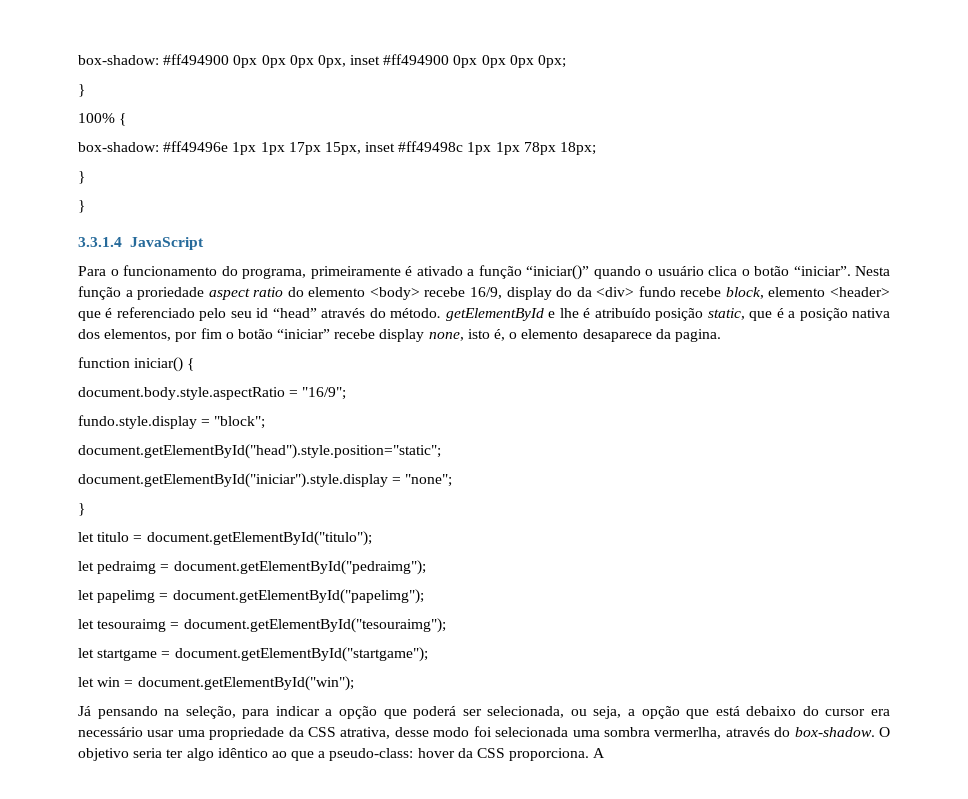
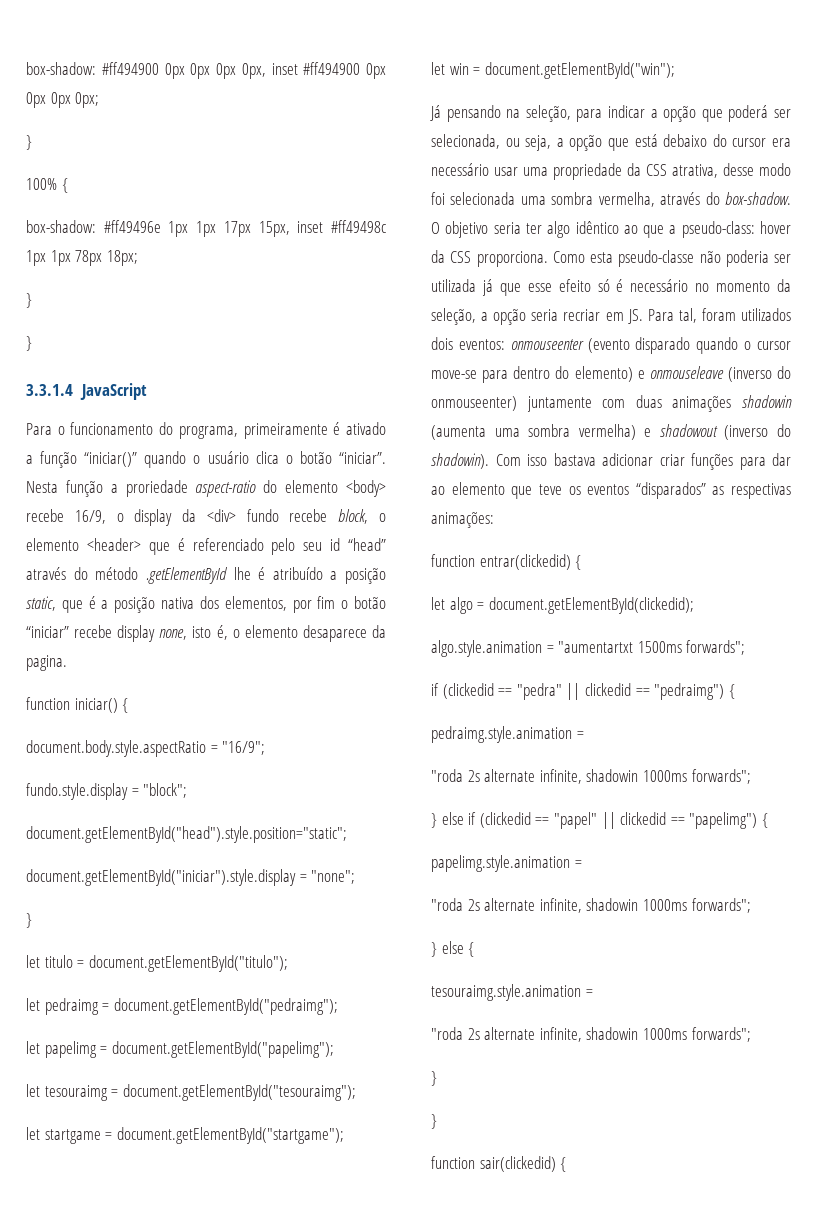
- Nesta função a proriedade aspect ratio do elemento <body> recebe 16/9, display do da <div> fundo recebe block, elemento <header> que é referenciado pelo seu id “head” através do método. getElementById e lhe é atribuído posição static, que é a posição nativa dos elementos, por fim o botão “iniciar” recebe display none, isto é, o elemento desaparece da pagina.
+ Nesta função a proriedade aspect-ratio do elemento <body> recebe 16/9, o display da <div> fundo recebe block, o elemento <header> que é referenciado pelo seu id “head” através do método .getElementById lhe é atribuído a posição static, que é a posição nativa dos elementos, por fim o botão “iniciar” recebe display none, isto é, o elemento desaparece da pagina.
- Já pensando na seleção, para indicar a opção que poderá ser selecionada, ou seja, a opção que está debaixo do cursor era necessário usar uma propriedade da CSS atrativa, desse modo foi selecionada uma sombra vermerlha, através do box-shadow.
+ Já pensando na seleção, para indicar a opção que poderá ser selecionada, ou seja, a opção que está debaixo do cursor era necessário usar uma propriedade da CSS atrativa, desse modo foi selecionada uma sombra vermelha, através do box-shadow.
- A
+ Como esta pseudo-classe não poderia ser utilizada já que esse efeito só é necessário no momento da seleção, a opção seria recriar em JS. Para tal, foram utilizados dois eventos: onmouseenter (evento disparado quando o cursor move-se para dentro do elemento) e onmouseleave (inverso do onmouseenter) juntamente com duas animações shadowin (aumenta uma sombra vermelha) e shadowout (inverso do shadowin). Com isso bastava adicionar criar funções para dar ao elemento que teve os eventos “disparados” as respectivas animações:
+ function entrar(clickedid) {
+ let algo = document.getElementById(clickedid);
+ algo.style.animation = "aumentartxt 1500ms forwards";
+ if (clickedid == "pedra" || clickedid == "pedraimg") {
+ pedraimg.style.animation =
+ "roda 2s alternate infinite, shadowin 1000ms forwards";
+ } else if (clickedid == "papel" || clickedid == "papelimg") {
+ papelimg.style.animation =
+ "roda 2s alternate infinite, shadowin 1000ms forwards";
+ } else {
+ tesouraimg.style.animation =
+ "roda 2s alternate infinite, shadowin 1000ms forwards";
+ }
+ }
+ function sair(clickedid) {

